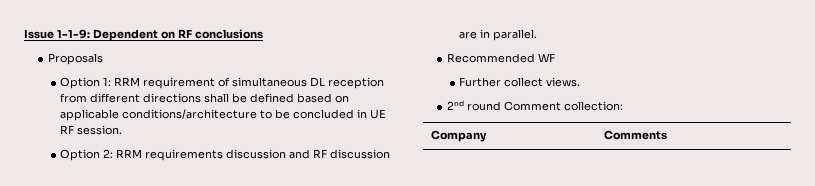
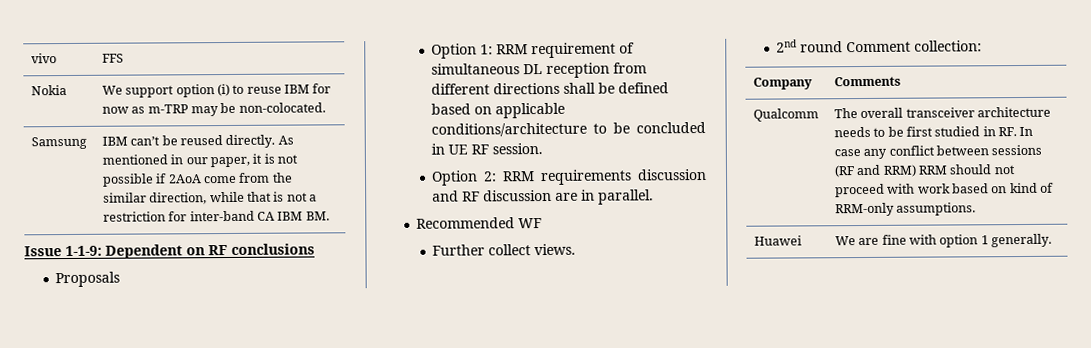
+ vivo | FFS
+ Nokia | We support option (i) to reuse IBM for now as m-TRP may be non-colocated.
+ Samsung | IBM can’t be reused directly. As mentioned in our paper, it is not possible if 2AoA come from the similar direction, while that is not a restriction for inter-band CA IBM BM.
+ Qualcomm | The overall transceiver architecture needs to be first studied in RF. In case any conflict between sessions (RF and RRM) RRM should not proceed with work based on kind of RRM-only assumptions.
+ Huawei | We are fine with option 1 generally.

